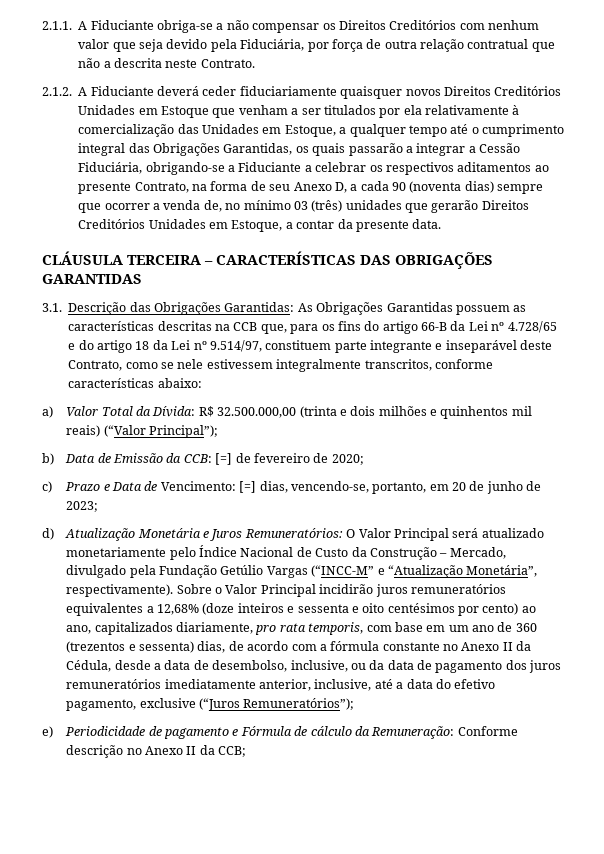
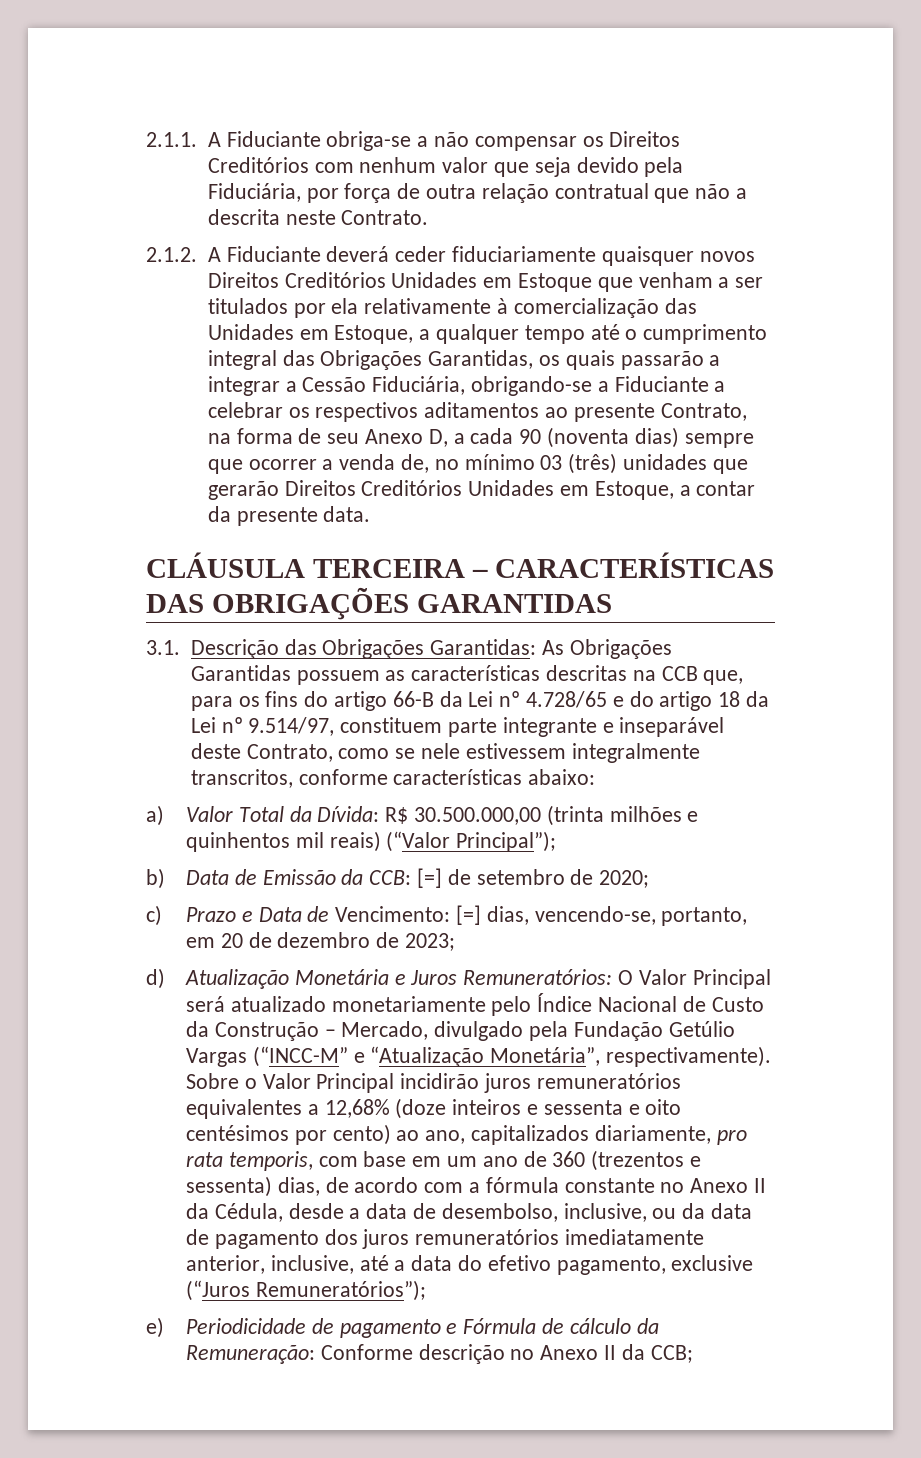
- a) Valor Total da Dívida: R$ 32.500.000,00 (trinta e dois milhões e quinhentos mil reais) (“Valor Principal”);
+ a) Valor Total da Dívida: R$ 30.500.000,00 (trinta milhões e quinhentos mil reais) (“Valor Principal”);
- b) Data de Emissão da CCB: [=] de fevereiro de 2020;
+ b) Data de Emissão da CCB: [=] de setembro de 2020;
- c) Prazo e Data de Vencimento: [=] dias, vencendo-se, portanto, em 20 de junho de 2023;
+ c) Prazo e Data de Vencimento: [=] dias, vencendo-se, portanto, em 20 de dezembro de 2023;

